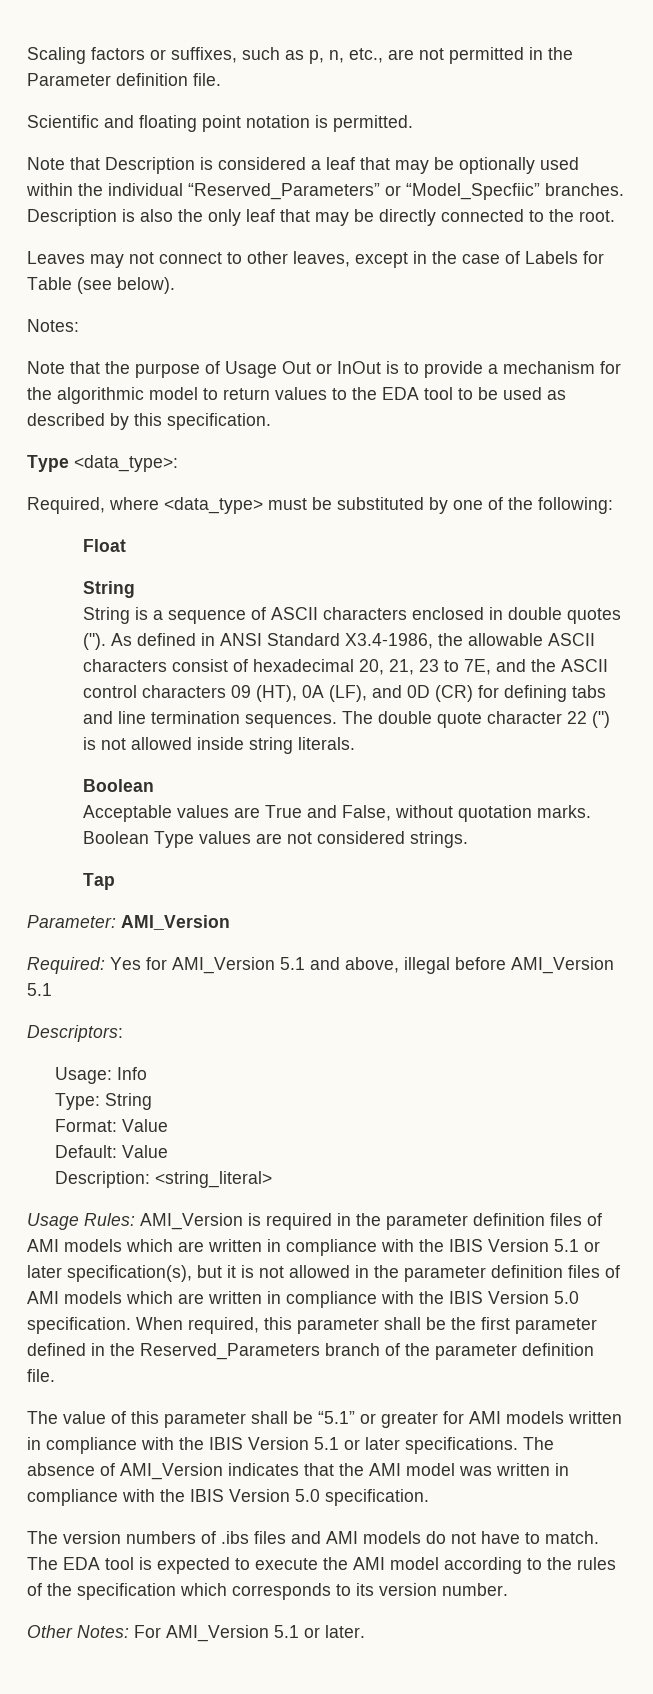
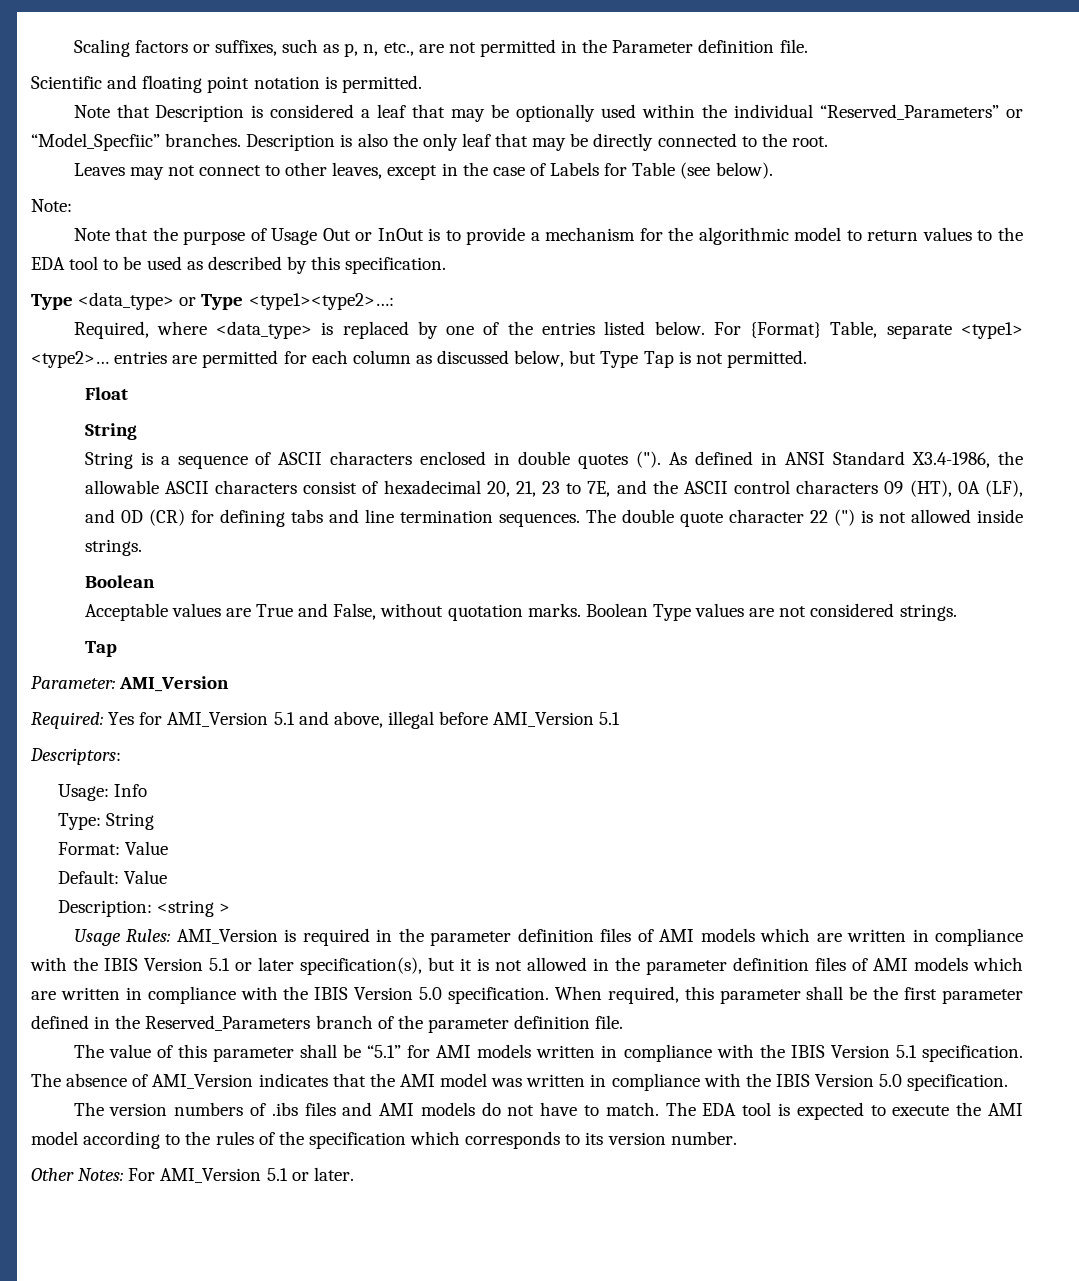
  Leaves may not connect to other leaves, except in the case of Labels for Table (see below).
- Notes:
+ Note:
- Type <data_type>:
+ Type <data_type> or Type <type1><type2>…:
- Required, where <data_type> must be substituted by one of the following:
+ Required, where <data_type> is replaced by one of the entries listed below. For {Format} Table, separate <type1> <type2>… entries are permitted for each column as discussed below, but Type Tap is not permitted.
- The double quote character 22 (") is not allowed inside string literals.
+ The double quote character 22 (") is not allowed inside strings.
- Description: <string_literal>
+ Description: <string >
- The value of this parameter shall be “5.1” or greater for AMI models written in compliance with the IBIS Version 5.1 or later specifications.
+ The value of this parameter shall be “5.1” for AMI models written in compliance with the IBIS Version 5.1 specification.

